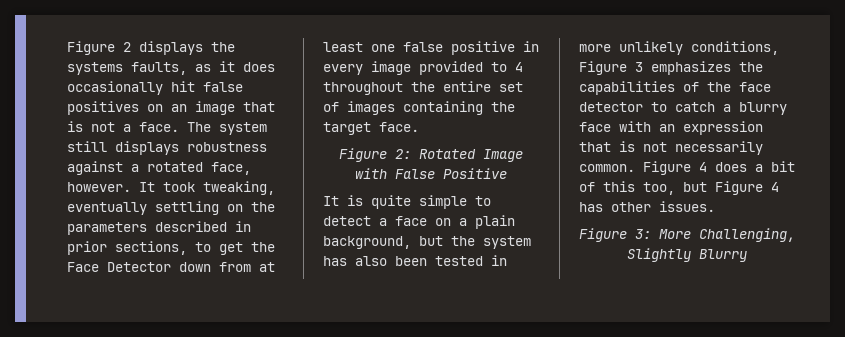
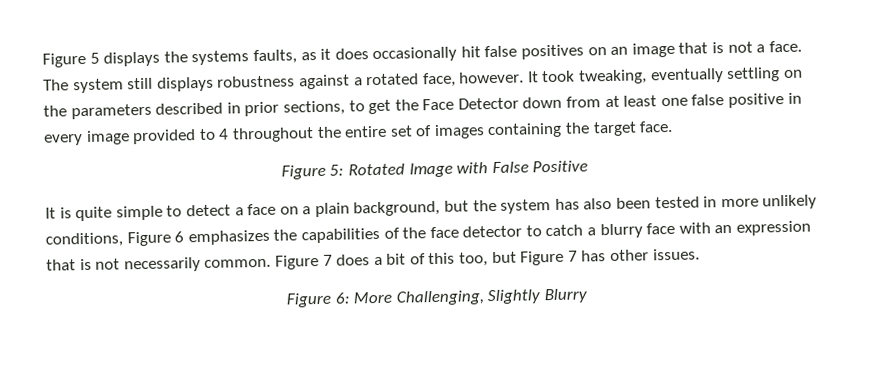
- Figure 2 displays the systems faults, as it does occasionally hit false positives on an image that is not a face.
+ Figure 5 displays the systems faults, as it does occasionally hit false positives on an image that is not a face.
- Figure 2: Rotated Image with False Positive
+ Figure 5: Rotated Image with False Positive
- It is quite simple to detect a face on a plain background, but the system has also been tested in more unlikely conditions, Figure 3 emphasizes the capabilities of the face detector to catch a blurry face with an expression that is not necessarily common.
+ It is quite simple to detect a face on a plain background, but the system has also been tested in more unlikely conditions, Figure 6 emphasizes the capabilities of the face detector to catch a blurry face with an expression that is not necessarily common.
- Figure 4 does a bit of this too, but Figure 4 has other issues.
+ Figure 7 does a bit of this too, but Figure 7 has other issues.
- Figure 3: More Challenging, Slightly Blurry
+ Figure 6: More Challenging, Slightly Blurry

